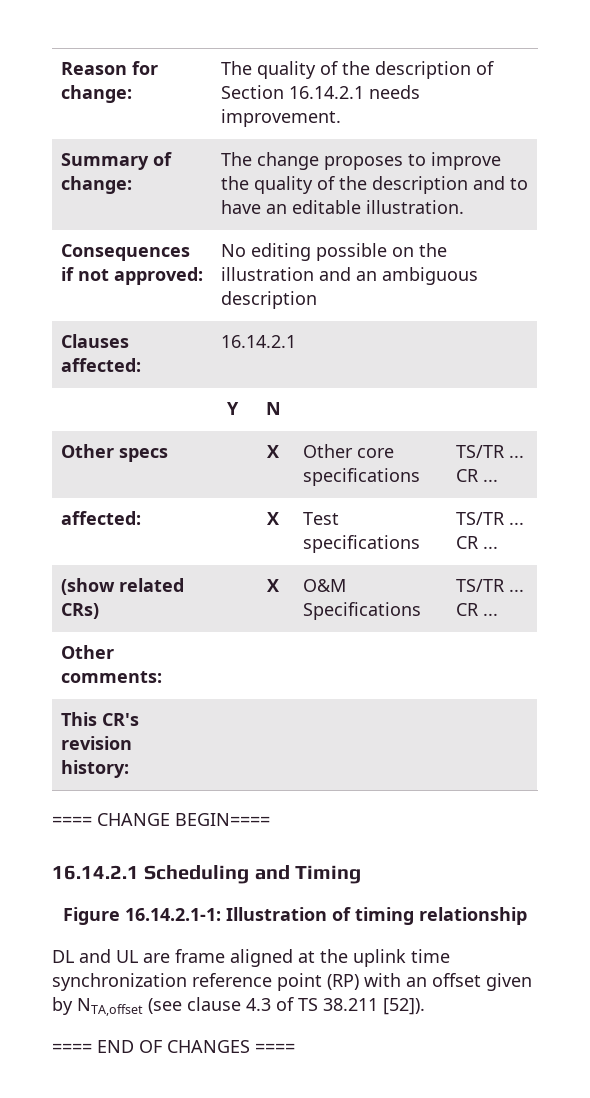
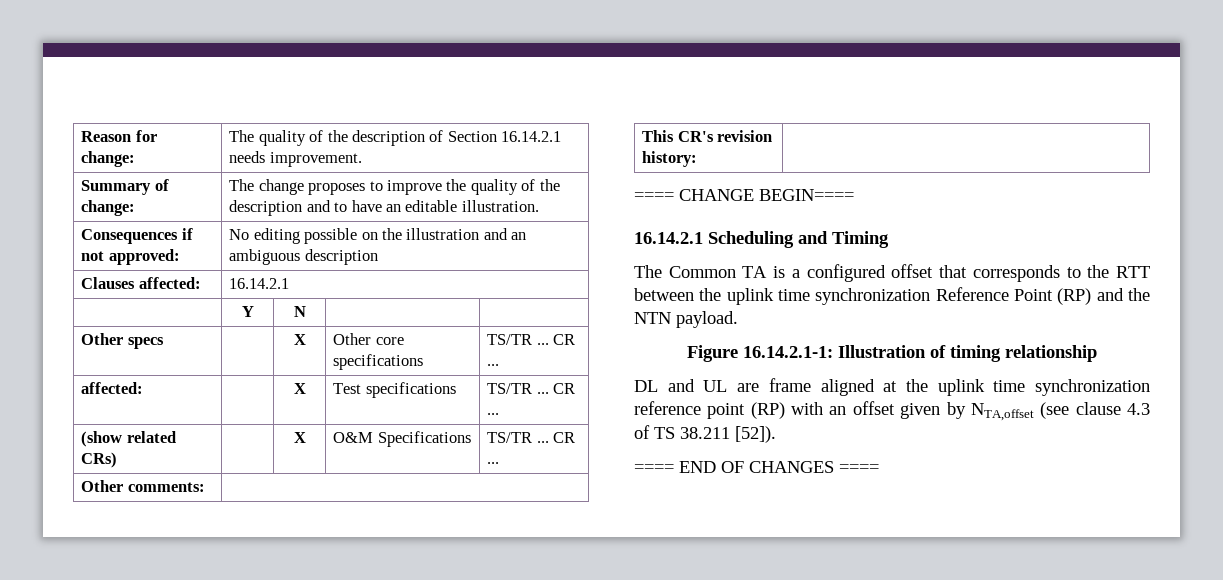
+ The Common TA is a configured offset that corresponds to the RTT between the uplink time synchronization Reference Point (RP) and the NTN payload.

